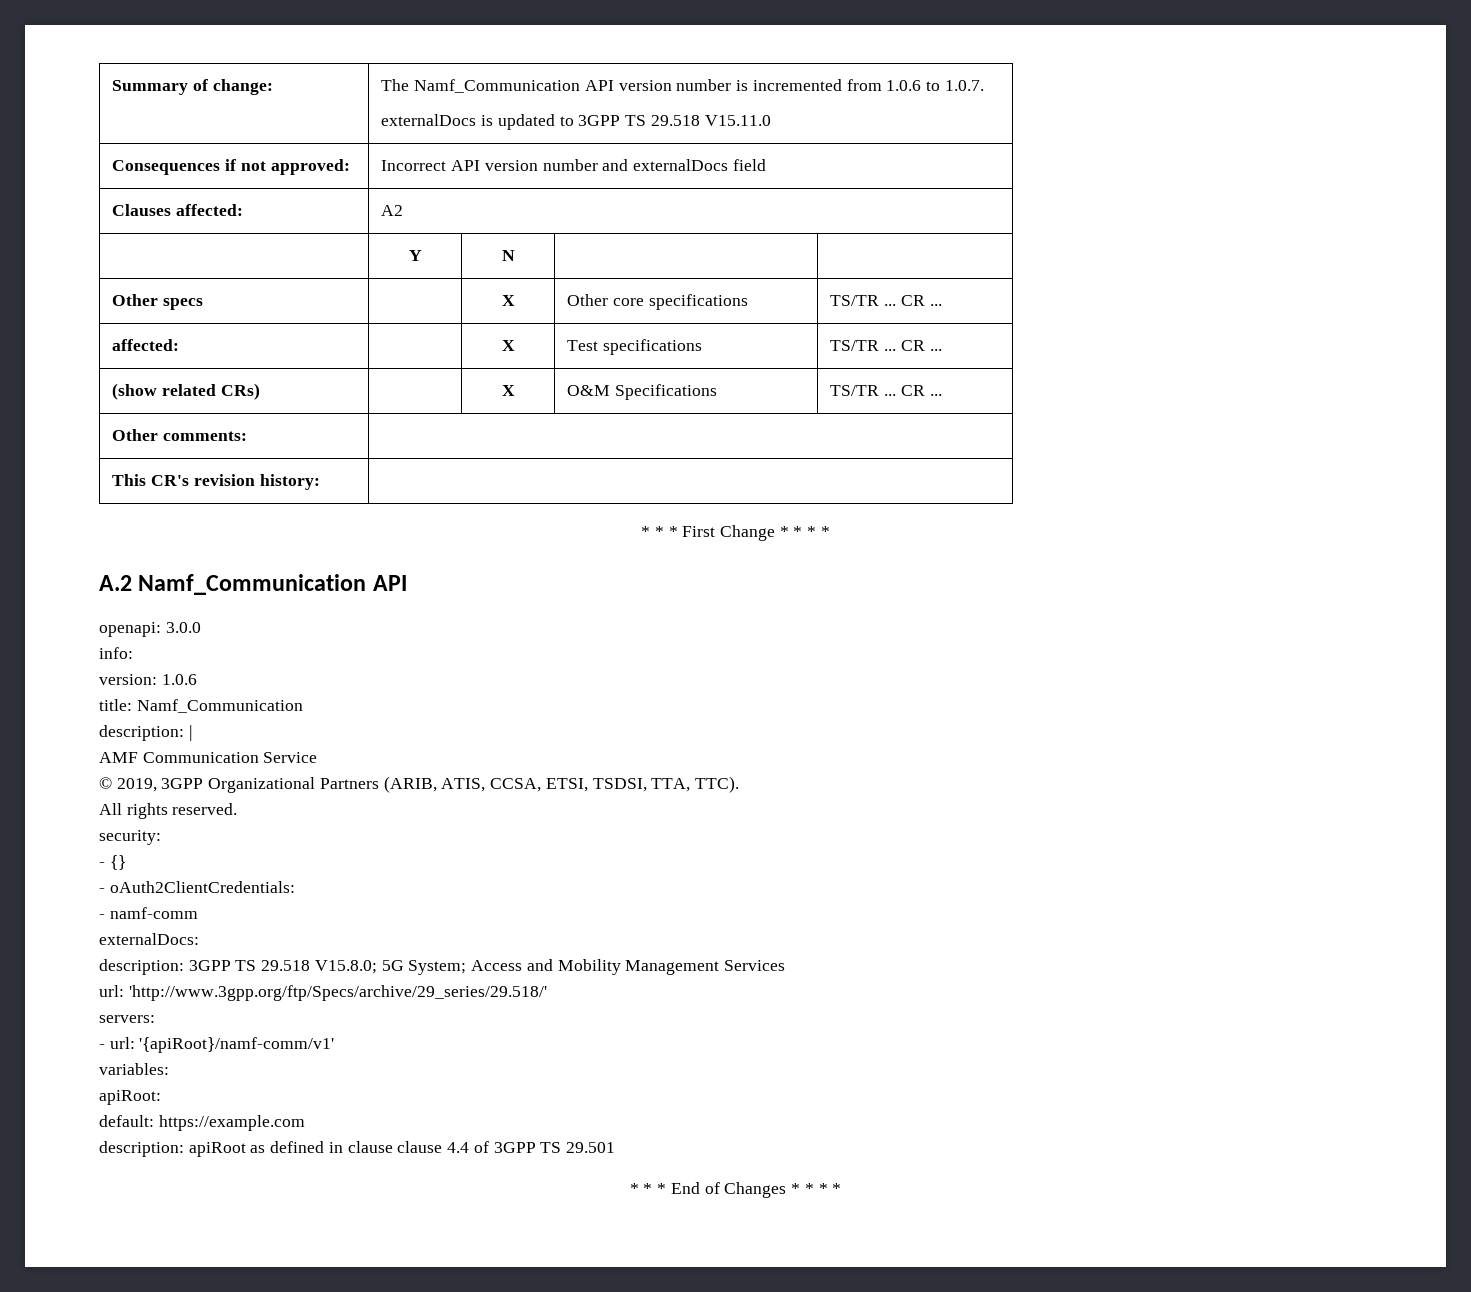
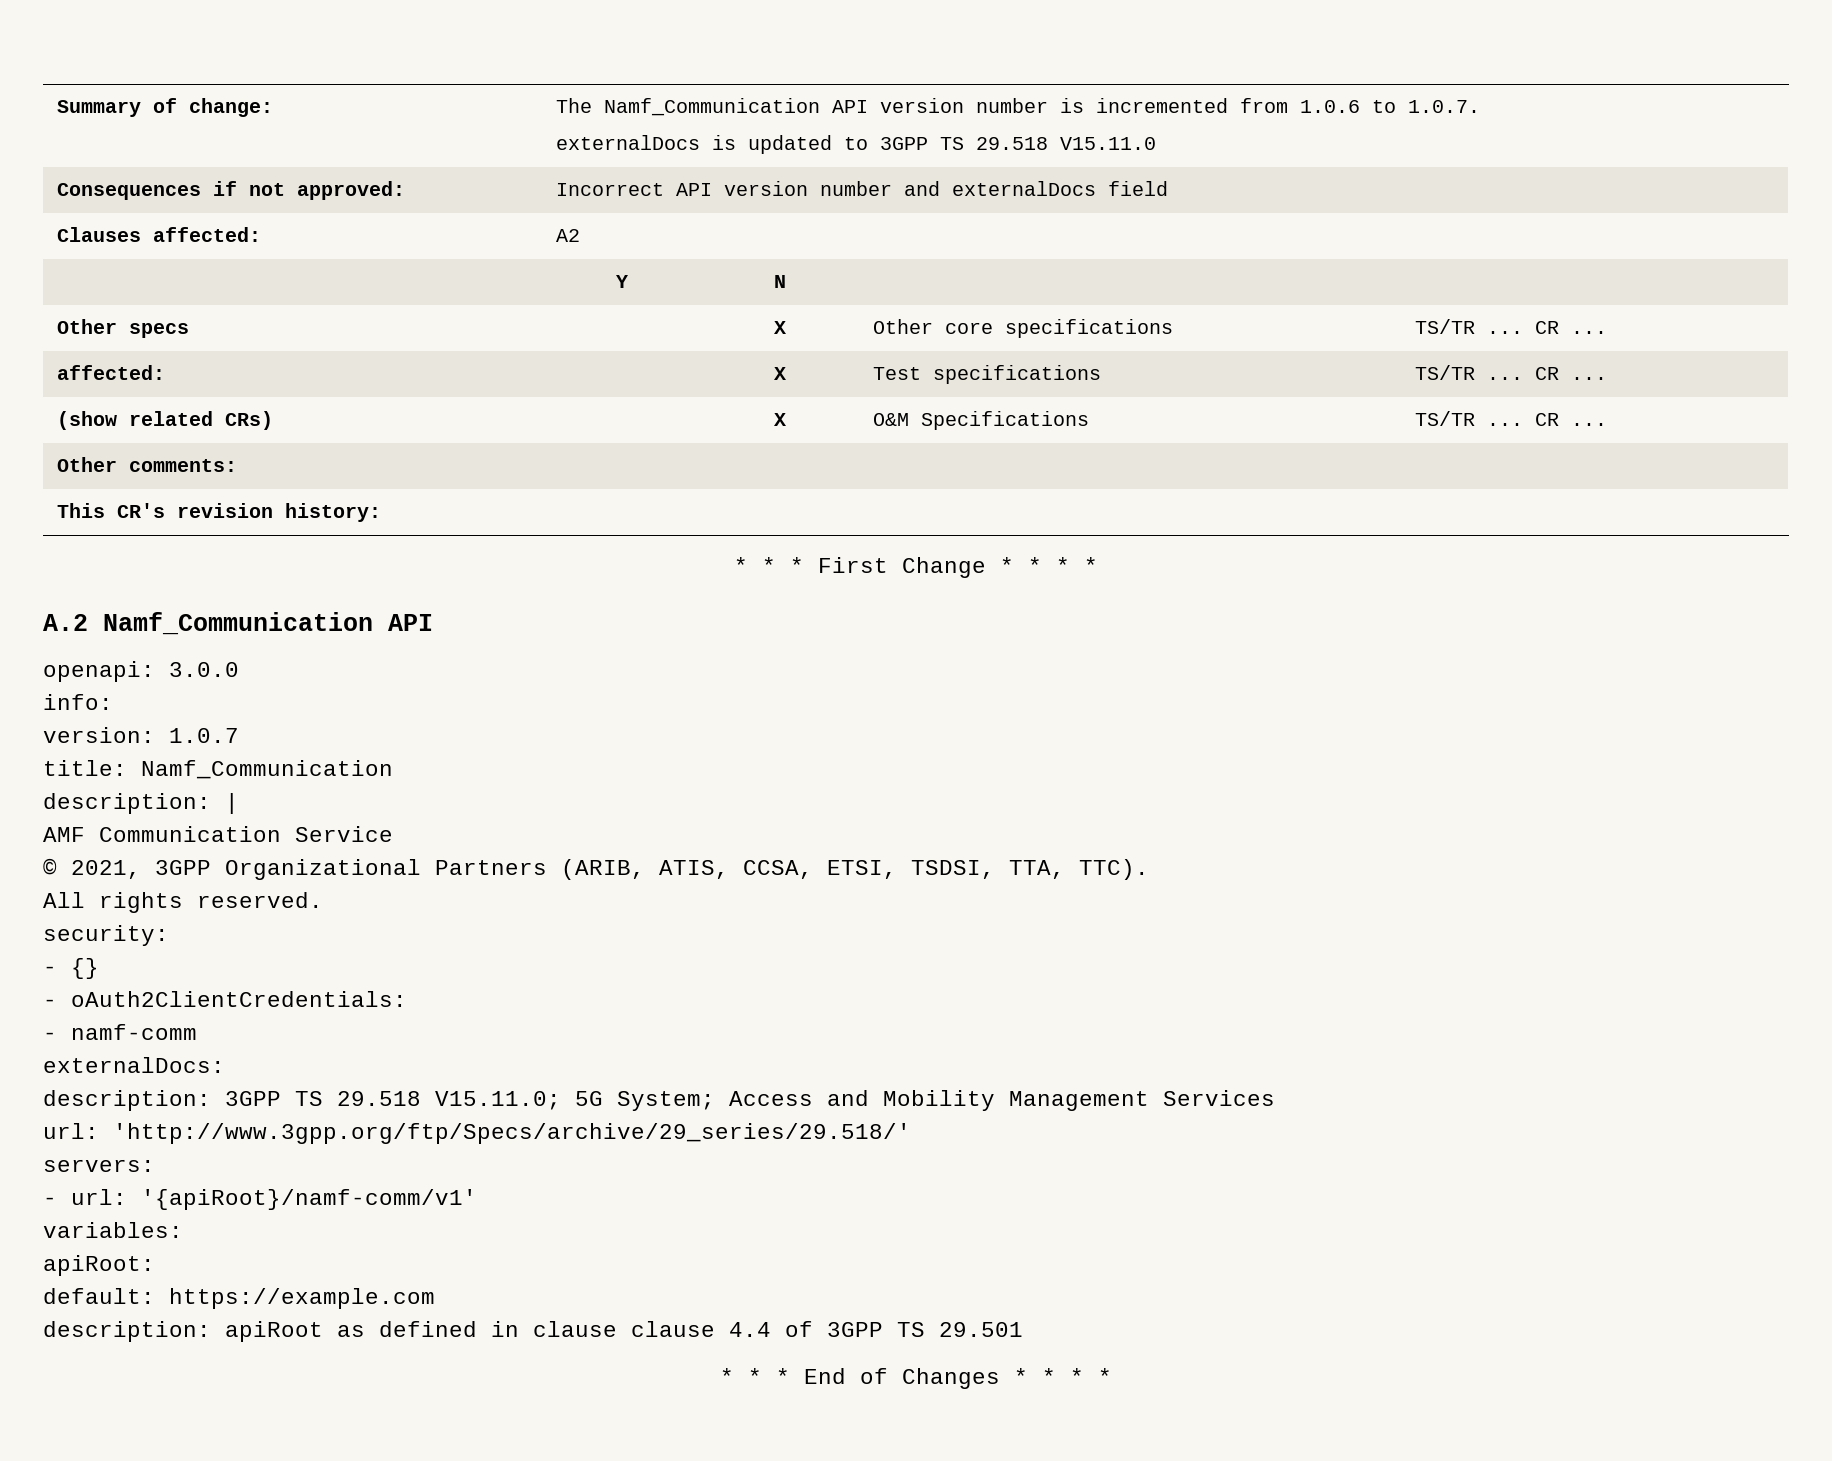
- version: 1.0.6
+ version: 1.0.7
- © 2019, 3GPP Organizational Partners (ARIB, ATIS, CCSA, ETSI, TSDSI, TTA, TTC).
+ © 2021, 3GPP Organizational Partners (ARIB, ATIS, CCSA, ETSI, TSDSI, TTA, TTC).
- description: 3GPP TS 29.518 V15.8.0; 5G System; Access and Mobility Management Services
+ description: 3GPP TS 29.518 V15.11.0; 5G System; Access and Mobility Management Services

